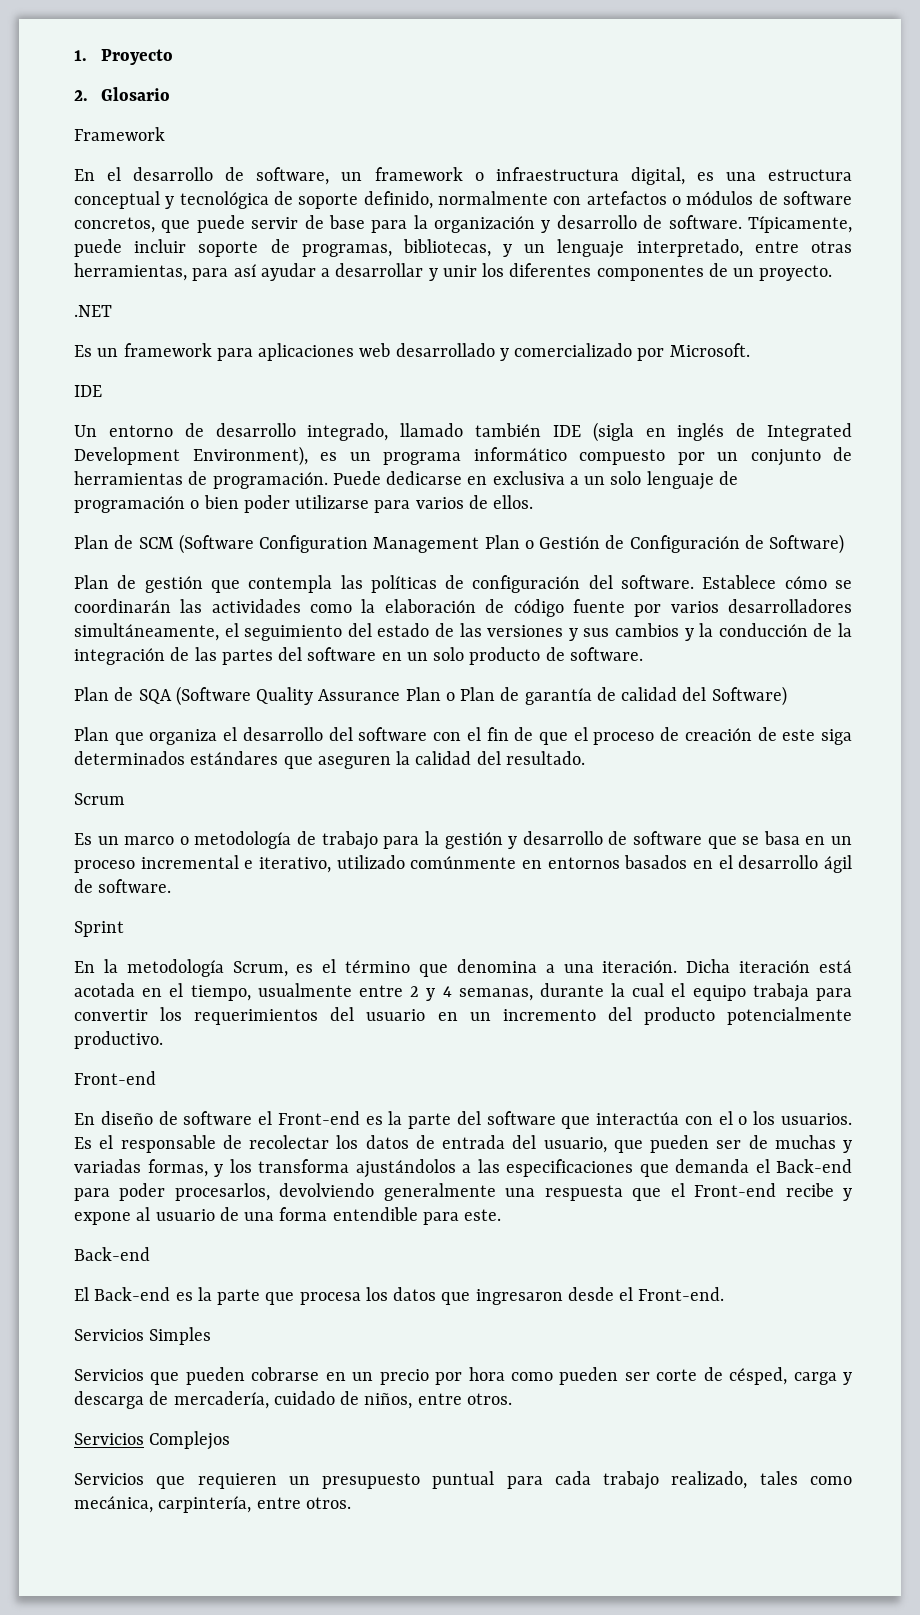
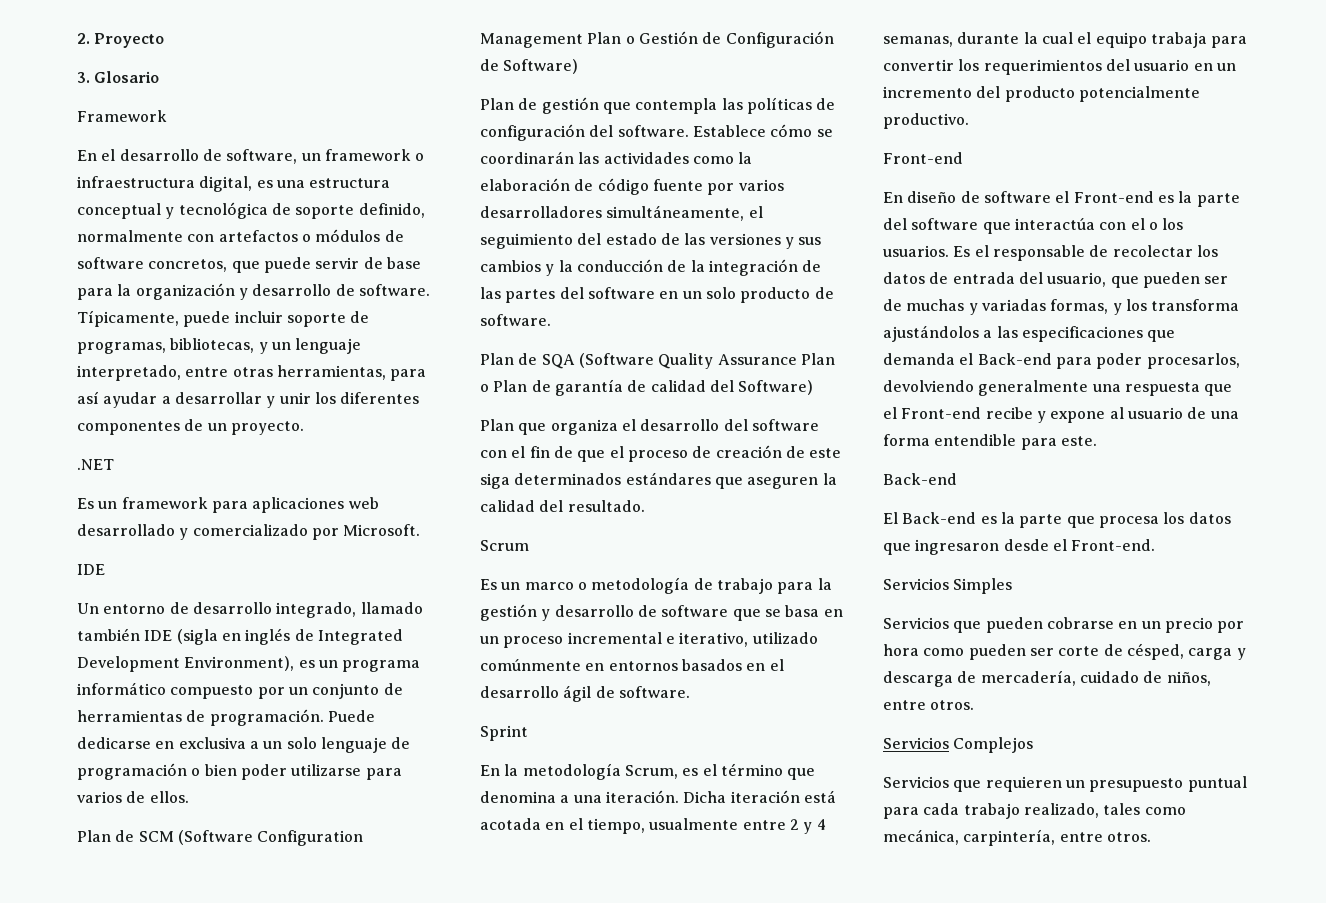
- 1. Proyecto
+ 2. Proyecto
- 2. Glosario
+ 3. Glosario

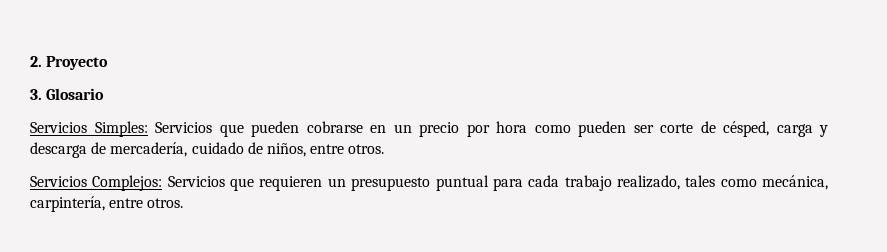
- Framework
- En el desarrollo de software, un framework o infraestructura digital, es una estructura conceptual y tecnológica de soporte definido, normalmente con artefactos o módulos de software concretos, que puede servir de base para la organización y desarrollo de software. Típicamente, puede incluir soporte de programas, bibliotecas, y un lenguaje interpretado, entre otras herramientas, para así ayudar a desarrollar y unir los diferentes componentes de un proyecto.
- .NET
- Es un framework para aplicaciones web desarrollado y comercializado por Microsoft.
- IDE
- Un entorno de desarrollo integrado, llamado también IDE (sigla en inglés de Integrated Development Environment), es un programa informático compuesto por un conjunto de herramientas de programación. Puede dedicarse en exclusiva a un solo lenguaje de programación o bien poder utilizarse para varios de ellos.
- Plan de SCM (Software Configuration Management Plan o Gestión de Configuración de Software)
- Plan de gestión que contempla las políticas de configuración del software. Establece cómo se coordinarán las actividades como la elaboración de código fuente por varios desarrolladores simultáneamente, el seguimiento del estado de las versiones y sus cambios y la conducción de la integración de las partes del software en un solo producto de software.
- Plan de SQA (Software Quality Assurance Plan o Plan de garantía de calidad del Software)
- Plan que organiza el desarrollo del software con el fin de que el proceso de creación de este siga determinados estándares que aseguren la calidad del resultado.
- Scrum
- Es un marco o metodología de trabajo para la gestión y desarrollo de software que se basa en un proceso incremental e iterativo, utilizado comúnmente en entornos basados en el desarrollo ágil de software.
- Sprint
- En la metodología Scrum, es el término que denomina a una iteración. Dicha iteración está acotada en el tiempo, usualmente entre 2 y 4 semanas, durante la cual el equipo trabaja para convertir los requerimientos del usuario en un incremento del producto potencialmente productivo.
- Front-end
- En diseño de software el Front-end es la parte del software que interactúa con el o los usuarios. Es el responsable de recolectar los datos de entrada del usuario, que pueden ser de muchas y variadas formas, y los transforma ajustándolos a las especificaciones que demanda el Back-end para poder procesarlos, devolviendo generalmente una respuesta que el Front-end recibe y expone al usuario de una forma entendible para este.
- Back-end
- El Back-end es la parte que procesa los datos que ingresaron desde el Front-end.
- Servicios Simples
- Servicios que pueden cobrarse en un precio por hora como pueden ser corte de césped, carga y descarga de mercadería, cuidado de niños, entre otros.
+ Servicios Simples: Servicios que pueden cobrarse en un precio por hora como pueden ser corte de césped, carga y descarga de mercadería, cuidado de niños, entre otros.
- Servicios Complejos
- Servicios que requieren un presupuesto puntual para cada trabajo realizado, tales como mecánica, carpintería, entre otros.
+ Servicios Complejos: Servicios que requieren un presupuesto puntual para cada trabajo realizado, tales como mecánica, carpintería, entre otros.

